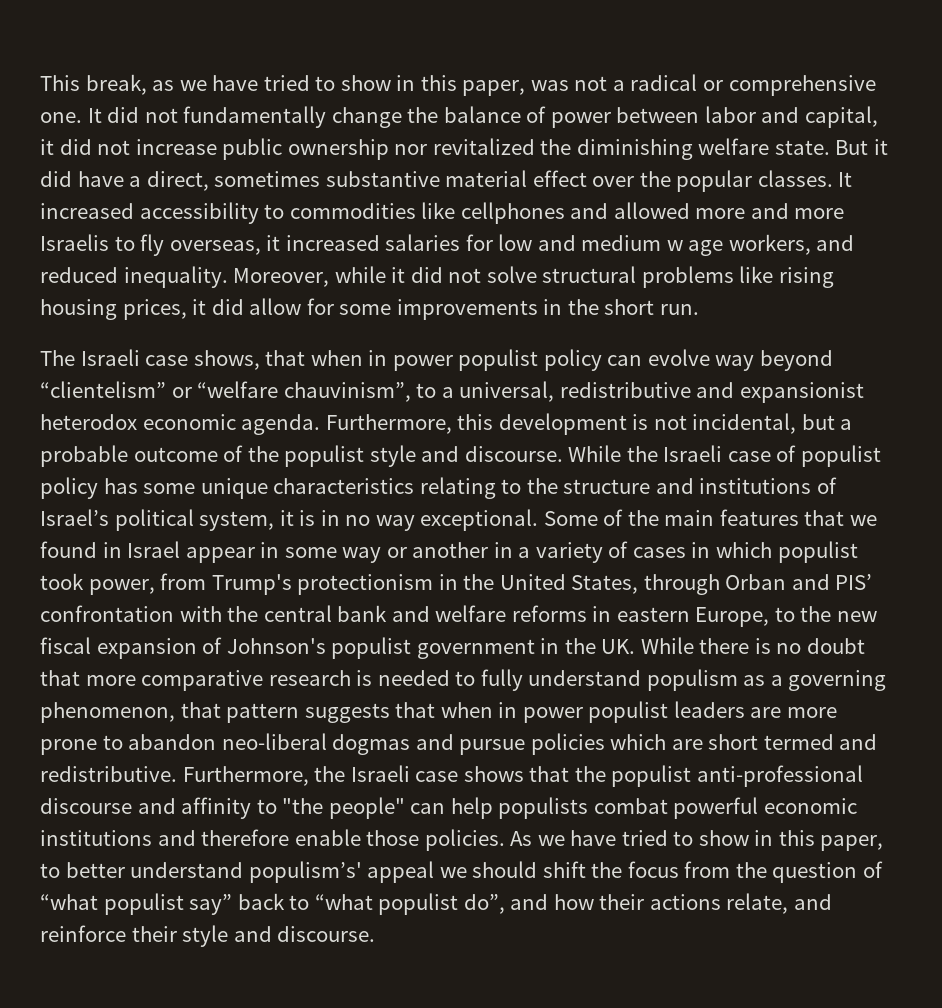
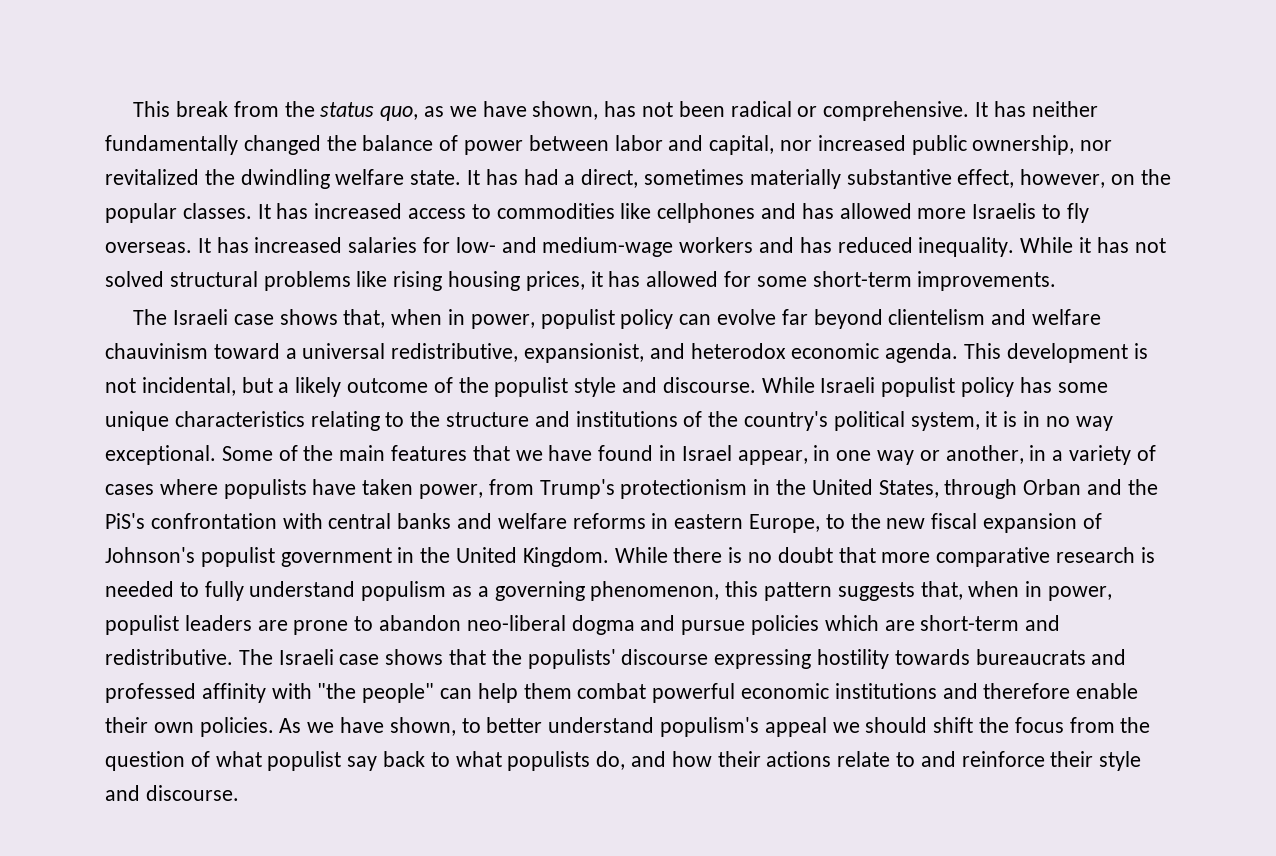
- This break, as we have tried to show in this paper, was not a radical or comprehensive one. It did not fundamentally change the balance of power between labor and capital, it did not increase public ownership nor revitalized the diminishing welfare state.
+ This break from the status quo, as we have shown, has not been radical or comprehensive. It has neither fundamentally changed the balance of power between labor and capital, nor increased public ownership, nor revitalized the dwindling welfare state.
- But it did have a direct, sometimes substantive material effect over the popular classes.
+ It has had a direct, sometimes materially substantive effect, however, on the popular classes.
- It increased accessibility to commodities like cellphones and allowed more and more Israelis to fly overseas, it increased salaries for low and medium w age workers, and reduced inequality. Moreover, while it did not solve structural problems like rising housing prices, it did allow for some improvements in the short run.
- The Israeli case shows, that when in power populist policy can evolve way beyond “clientelism” or “welfare chauvinism”, to a universal, redistributive and expansionist heterodox economic agenda.
+ It has increased access to commodities like cellphones and has allowed more Israelis to fly overseas. It has increased salaries for low- and medium-wage workers and has reduced inequality. While it has not solved structural problems like rising housing prices, it has allowed for some short-term improvements.
+ The Israeli case shows that, when in power, populist policy can evolve far beyond clientelism and welfare chauvinism toward a universal redistributive, expansionist, and heterodox economic agenda.
- Furthermore, this development is not incidental, but a probable outcome of the populist style and discourse.
+ This development is not incidental, but a likely outcome of the populist style and discourse.
- While the Israeli case of populist policy has some unique characteristics relating to the structure and institutions of Israel’s political system, it is in no way exceptional.
+ While Israeli populist policy has some unique characteristics relating to the structure and institutions of the country's political system, it is in no way exceptional.
- Some of the main features that we found in Israel appear in some way or another in a variety of cases in which populist took power, from Trump's protectionism in the United States, through Orban and PIS’ confrontation with the central bank and welfare reforms in eastern Europe, to the new fiscal expansion of Johnson's populist government in the UK. While there is no doubt that more comparative research is needed to fully understand populism as a governing phenomenon, that pattern suggests that when in power populist leaders are more prone to abandon neo-liberal dogmas and pursue policies which are short termed and redistributive. Furthermore, the Israeli case shows that the populist anti-professional discourse and affinity to "the people" can help populists combat powerful economic institutions and therefore enable those policies.
+ Some of the main features that we have found in Israel appear, in one way or another, in a variety of cases where populists have taken power, from Trump's protectionism in the United States, through Orban and the PiS's confrontation with central banks and welfare reforms in eastern Europe, to the new fiscal expansion of Johnson's populist government in the United Kingdom. While there is no doubt that more comparative research is needed to fully understand populism as a governing phenomenon, this pattern suggests that, when in power, populist leaders are prone to abandon neo-liberal dogma and pursue policies which are short-term and redistributive. The Israeli case shows that the populists' discourse expressing hostility towards bureaucrats and professed affinity with "the people" can help them combat powerful economic institutions and therefore enable their own policies.
- As we have tried to show in this paper, to better understand populism’s' appeal we should shift the focus from the question of “what populist say” back to “what populist do”, and how their actions relate, and reinforce their style and discourse.
+ As we have shown, to better understand populism's appeal we should shift the focus from the question of what populist say back to what populists do, and how their actions relate to and reinforce their style and discourse.

